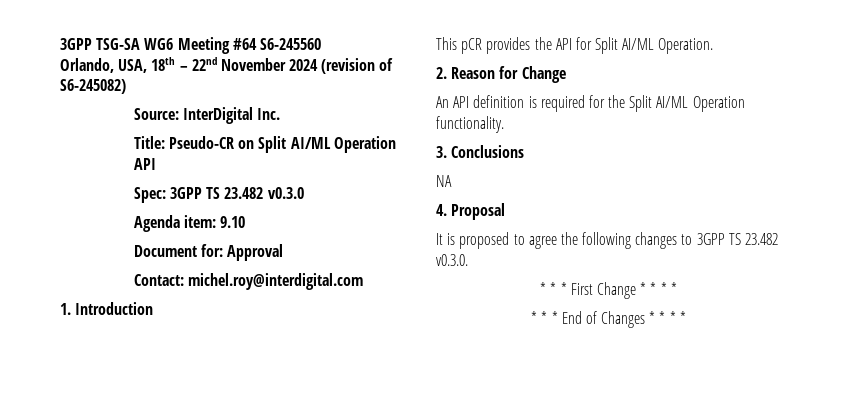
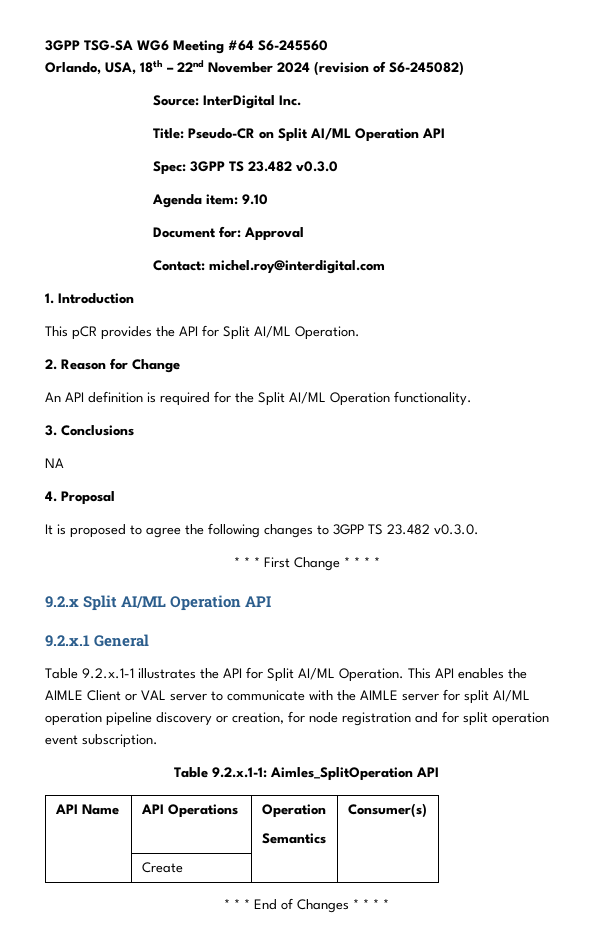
+ 9.2.x Split AI/ML Operation API
+ 9.2.x.1 General
+ Table 9.2.x.1-1 illustrates the API for Split AI/ML Operation. This API enables the AIMLE Client or VAL server to communicate with the AIMLE server for split AI/ML operation pipeline discovery or creation, for node registration and for split operation event subscription.
+ Table 9.2.x.1-1: Aimles_SplitOperation API
+ API Name | API Operations | Operation
+ Semantics | Consumer(s)
+ | Create | |

